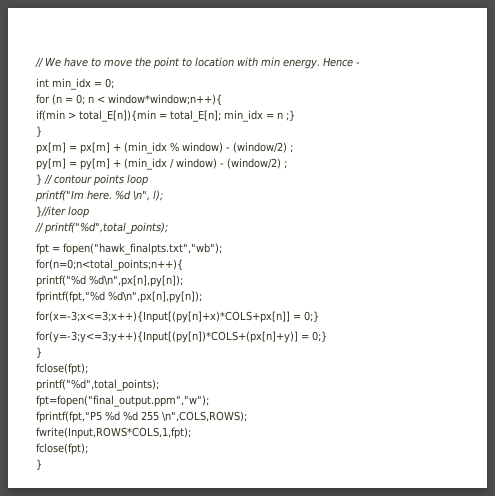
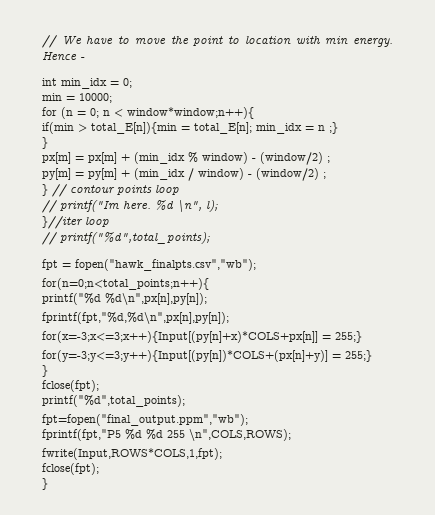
+ min = 10000;
- printf("Im here.
+ // printf("Im here.
- fpt = fopen("hawk_finalpts.txt","wb");
+ fpt = fopen("hawk_finalpts.csv","wb");
- fprintf(fpt,"%d %d\n",px[n],py[n]);
+ fprintf(fpt,"%d,%d\n",px[n],py[n]);
- for(x=-3;x<=3;x++){Input[(py[n]+x)*COLS+px[n]] = 0;}
+ for(x=-3;x<=3;x++){Input[(py[n]+x)*COLS+px[n]] = 255;}
- for(y=-3;y<=3;y++){Input[(py[n])*COLS+(px[n]+y)] = 0;}
+ for(y=-3;y<=3;y++){Input[(py[n])*COLS+(px[n]+y)] = 255;}
- fpt=fopen("final_output.ppm","w");
+ fpt=fopen("final_output.ppm","wb");

